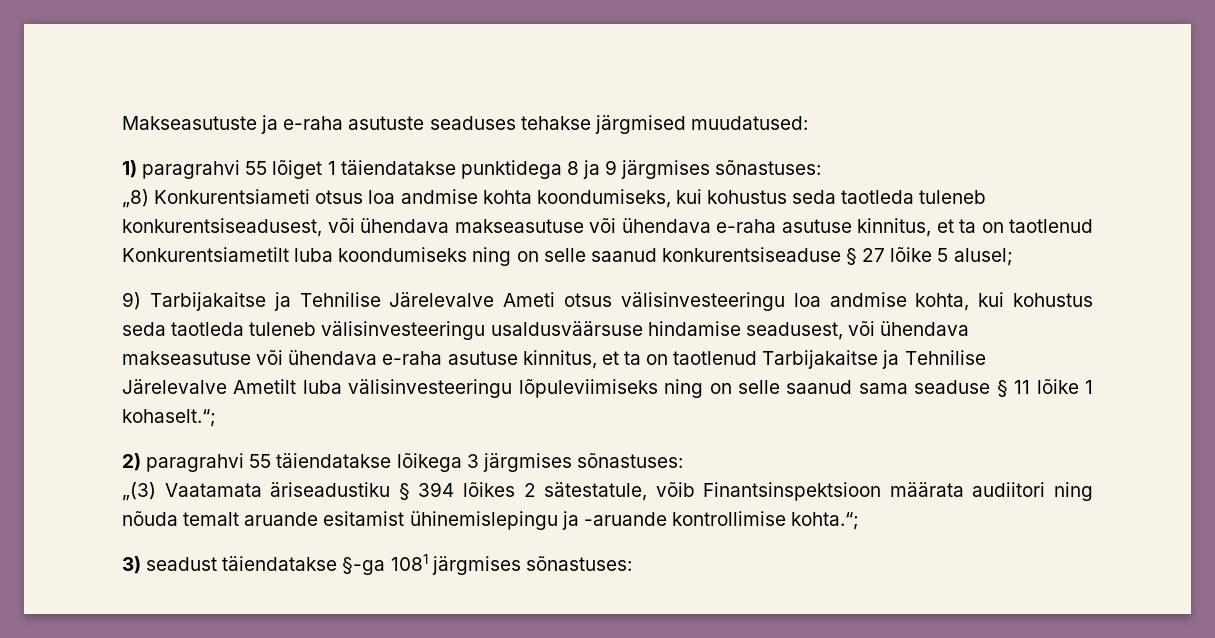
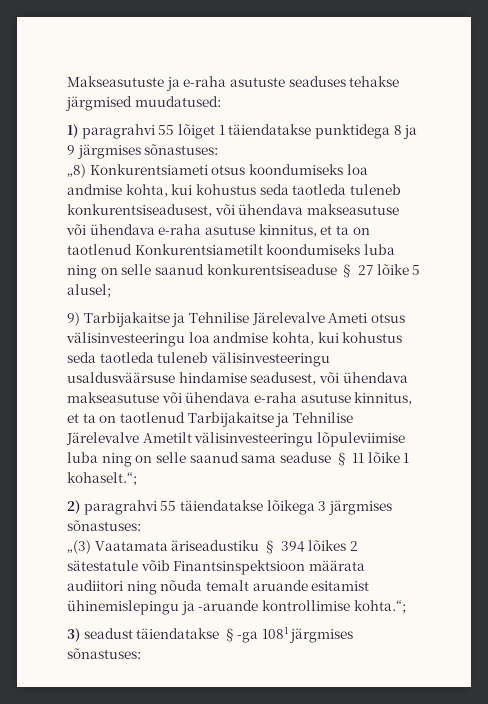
- „8) Konkurentsiameti otsus loa andmise kohta koondumiseks, kui kohustus seda taotleda tuleneb konkurentsiseadusest, või ühendava makseasutuse või ühendava e-raha asutuse kinnitus, et ta on taotlenud Konkurentsiametilt luba koondumiseks ning on selle saanud konkurentsiseaduse § 27 lõike 5 alusel;
+ „8) Konkurentsiameti otsus koondumiseks loa andmise kohta, kui kohustus seda taotleda tuleneb konkurentsiseadusest, või ühendava makseasutuse või ühendava e-raha asutuse kinnitus, et ta on taotlenud Konkurentsiametilt koondumiseks luba ning on selle saanud konkurentsiseaduse § 27 lõike 5 alusel;
- 9) Tarbijakaitse ja Tehnilise Järelevalve Ameti otsus välisinvesteeringu loa andmise kohta, kui kohustus seda taotleda tuleneb välisinvesteeringu usaldusväärsuse hindamise seadusest, või ühendava makseasutuse või ühendava e-raha asutuse kinnitus, et ta on taotlenud Tarbijakaitse ja Tehnilise Järelevalve Ametilt luba välisinvesteeringu lõpuleviimiseks ning on selle saanud sama seaduse § 11 lõike 1 kohaselt.“;
+ 9) Tarbijakaitse ja Tehnilise Järelevalve Ameti otsus välisinvesteeringu loa andmise kohta, kui kohustus seda taotleda tuleneb välisinvesteeringu usaldusväärsuse hindamise seadusest, või ühendava makseasutuse või ühendava e-raha asutuse kinnitus, et ta on taotlenud Tarbijakaitse ja Tehnilise Järelevalve Ametilt välisinvesteeringu lõpuleviimise luba ning on selle saanud sama seaduse § 11 lõike 1 kohaselt.“;
- „(3) Vaatamata äriseadustiku § 394 lõikes 2 sätestatule, võib Finantsinspektsioon määrata audiitori ning nõuda temalt aruande esitamist ühinemislepingu ja -aruande kontrollimise kohta.“;
+ „(3) Vaatamata äriseadustiku § 394 lõikes 2 sätestatule võib Finantsinspektsioon määrata audiitori ning nõuda temalt aruande esitamist ühinemislepingu ja -aruande kontrollimise kohta.“;

